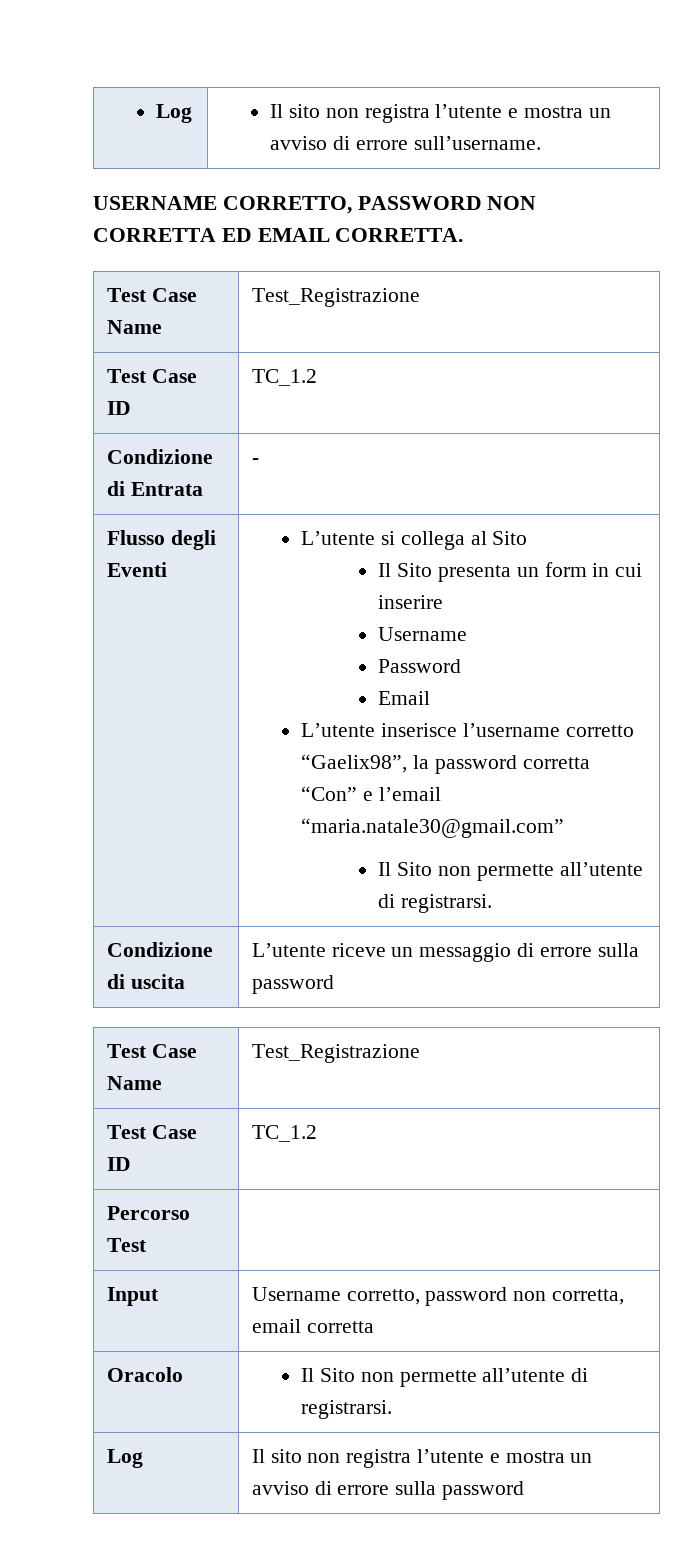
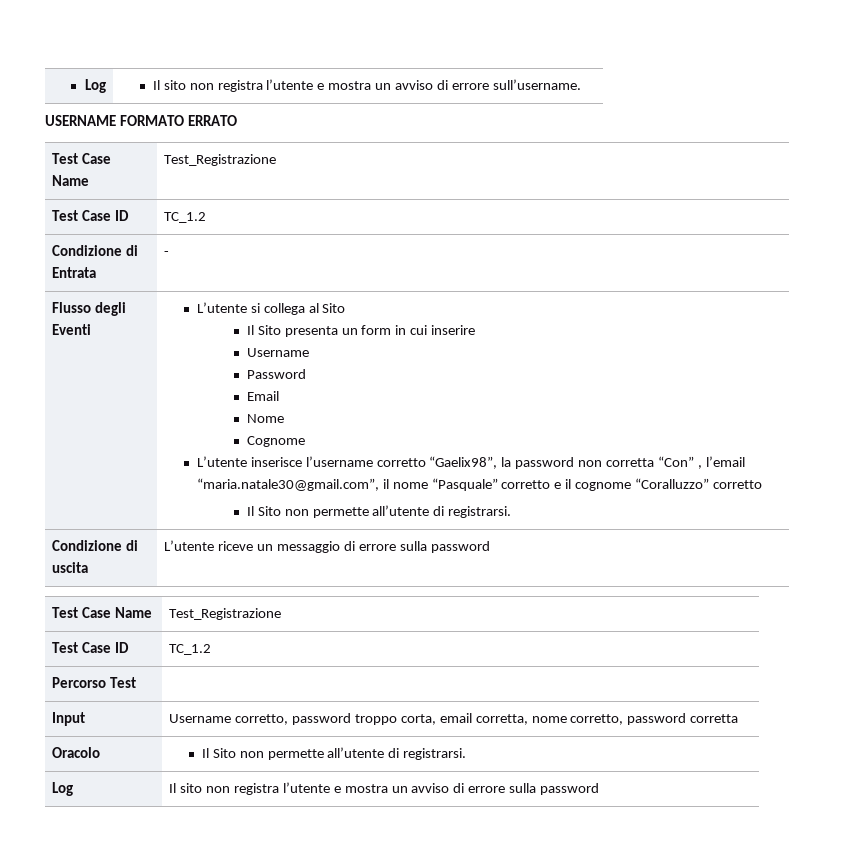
- USERNAME CORRETTO, PASSWORD NON CORRETTA ED EMAIL CORRETTA.
+ USERNAME FORMATO ERRATO
+ Nome
+ Cognome
- L’utente inserisce l’username corretto “Gaelix98”, la password corretta “Con” e l’email “maria.natale30@gmail.com”
+ L’utente inserisce l’username corretto “Gaelix98”, la password non corretta “Con” , l’email “maria.natale30@gmail.com”, il nome “Pasquale” corretto e il cognome “Coralluzzo” corretto
- Input | Username corretto, password non corretta, email corretta
+ Input | Username corretto, password troppo corta, email corretta, nome corretto, password corretta

